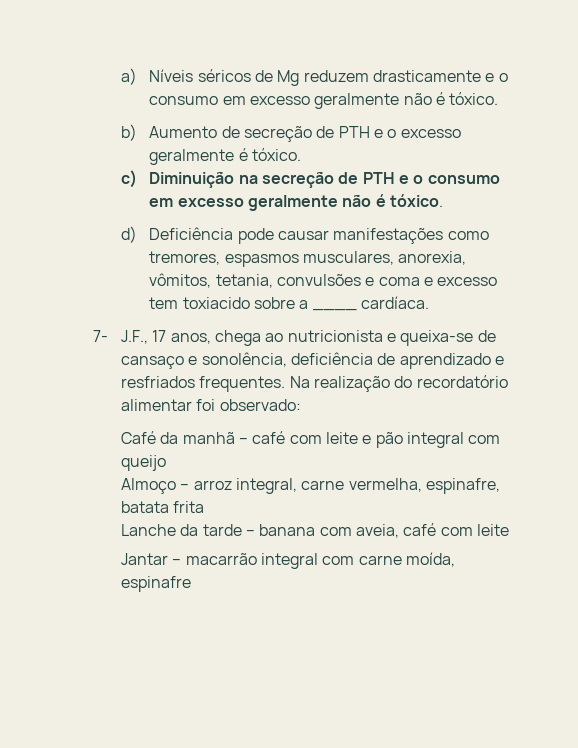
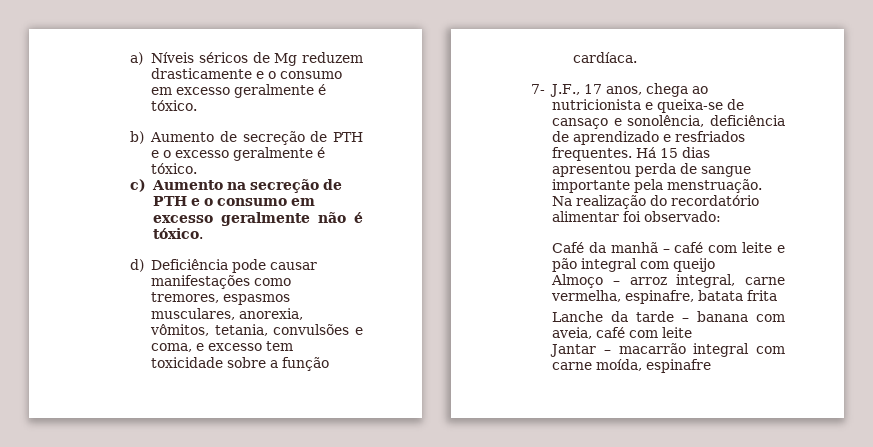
- a) Níveis séricos de Mg reduzem drasticamente e o consumo em excesso geralmente não é tóxico.
+ a) Níveis séricos de Mg reduzem drasticamente e o consumo em excesso geralmente é tóxico.
- c) Diminuição na secreção de PTH e o consumo em excesso geralmente não é tóxico.
+ c) Aumento na secreção de PTH e o consumo em excesso geralmente não é tóxico.
- d) Deficiência pode causar manifestações como tremores, espasmos musculares, anorexia, vômitos, tetania, convulsões e coma e excesso tem toxiacido sobre a ____ cardíaca.
+ d) Deficiência pode causar manifestações como tremores, espasmos musculares, anorexia, vômitos, tetania, convulsões e coma, e excesso tem toxicidade sobre a função cardíaca.
+ Há 15 dias apresentou perda de sangue importante pela menstruação.

